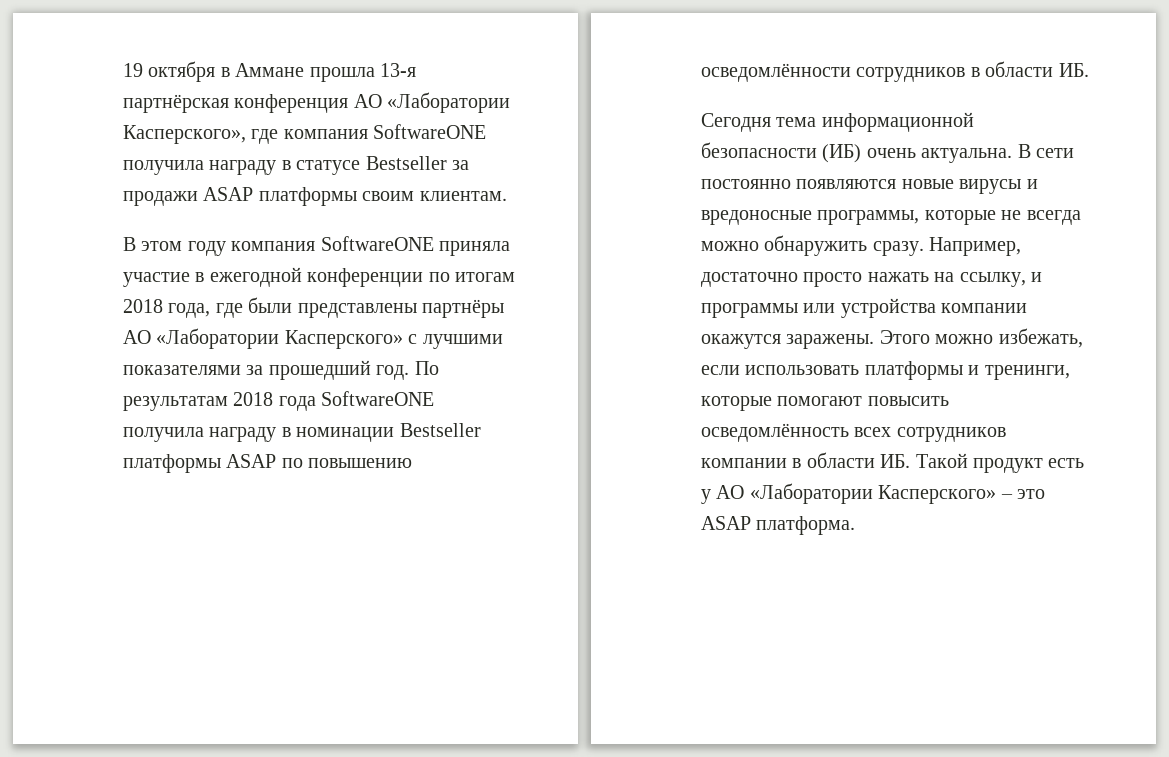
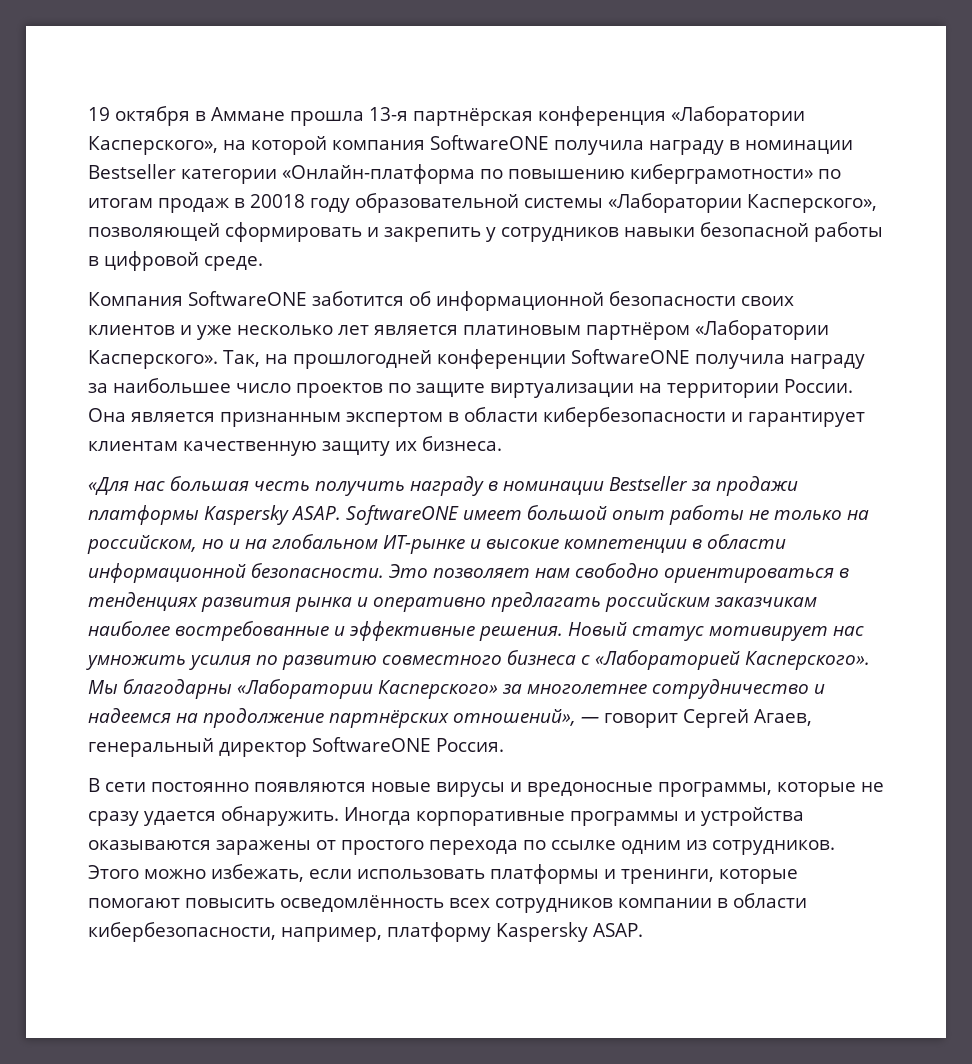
- 19 октября в Аммане прошла 13-я партнёрская конференция АО «Лаборатории Касперского», где компания SoftwareONE получила награду в статусе Bestseller за продажи ASAP платформы своим клиентам.
- В этом году компания SoftwareONE приняла участие в ежегодной конференции по итогам 2018 года, где были представлены партнёры АО «Лаборатории Касперского» с лучшими показателями за прошедший год. По результатам 2018 года SoftwareONE получила награду в номинации Bestseller платформы ASAP по повышению осведомлённости сотрудников в области ИБ.
- Сегодня тема информационной безопасности (ИБ) очень актуальна. В сети постоянно появляются новые вирусы и вредоносные программы, которые не всегда можно обнаружить сразу. Например, достаточно просто нажать на ссылку, и программы или устройства компании окажутся заражены.
+ 19 октября в Аммане прошла 13-я партнёрская конференция «Лаборатории Касперского», на которой компания SoftwareONE получила награду в номинации Bestseller категории «Онлайн-платформа по повышению киберграмотности» по итогам продаж в 20018 году образовательной системы «Лаборатории Касперского», позволяющей сформировать и закрепить у сотрудников навыки безопасной работы в цифровой среде.
+ Компания SoftwareONE заботится об информационной безопасности своих клиентов и уже несколько лет является платиновым партнёром «Лаборатории Касперского». Так, на прошлогодней конференции SoftwareONE получила награду за наибольшее число проектов по защите виртуализации на территории России. Она является признанным экспертом в области кибербезопасности и гарантирует клиентам качественную защиту их бизнеса.
+ «Для нас большая честь получить награду в номинации Bestseller за продажи платформы Kaspersky ASAP. SoftwareONE имеет большой опыт работы не только на российском, но и на глобальном ИТ-рынке и высокие компетенции в области информационной безопасности. Это позволяет нам свободно ориентироваться в тенденциях развития рынка и оперативно предлагать российским заказчикам наиболее востребованные и эффективные решения. Новый статус мотивирует нас умножить усилия по развитию совместного бизнеса с «Лабораторией Касперского». Мы благодарны «Лаборатории Касперского» за многолетнее сотрудничество и надеемся на продолжение партнёрских отношений», — говорит Сергей Агаев, генеральный директор SoftwareONE Россия.
+ В сети постоянно появляются новые вирусы и вредоносные программы, которые не сразу удается обнаружить. Иногда корпоративные программы и устройства оказываются заражены от простого перехода по ссылке одним из сотрудников.
- Этого можно избежать, если использовать платформы и тренинги, которые помогают повысить осведомлённость всех сотрудников компании в области ИБ. Такой продукт есть у АО «Лаборатории Касперского» – это ASAP платформа.
+ Этого можно избежать, если использовать платформы и тренинги, которые помогают повысить осведомлённость всех сотрудников компании в области кибербезопасности, например, платформу Kaspersky ASAP.

